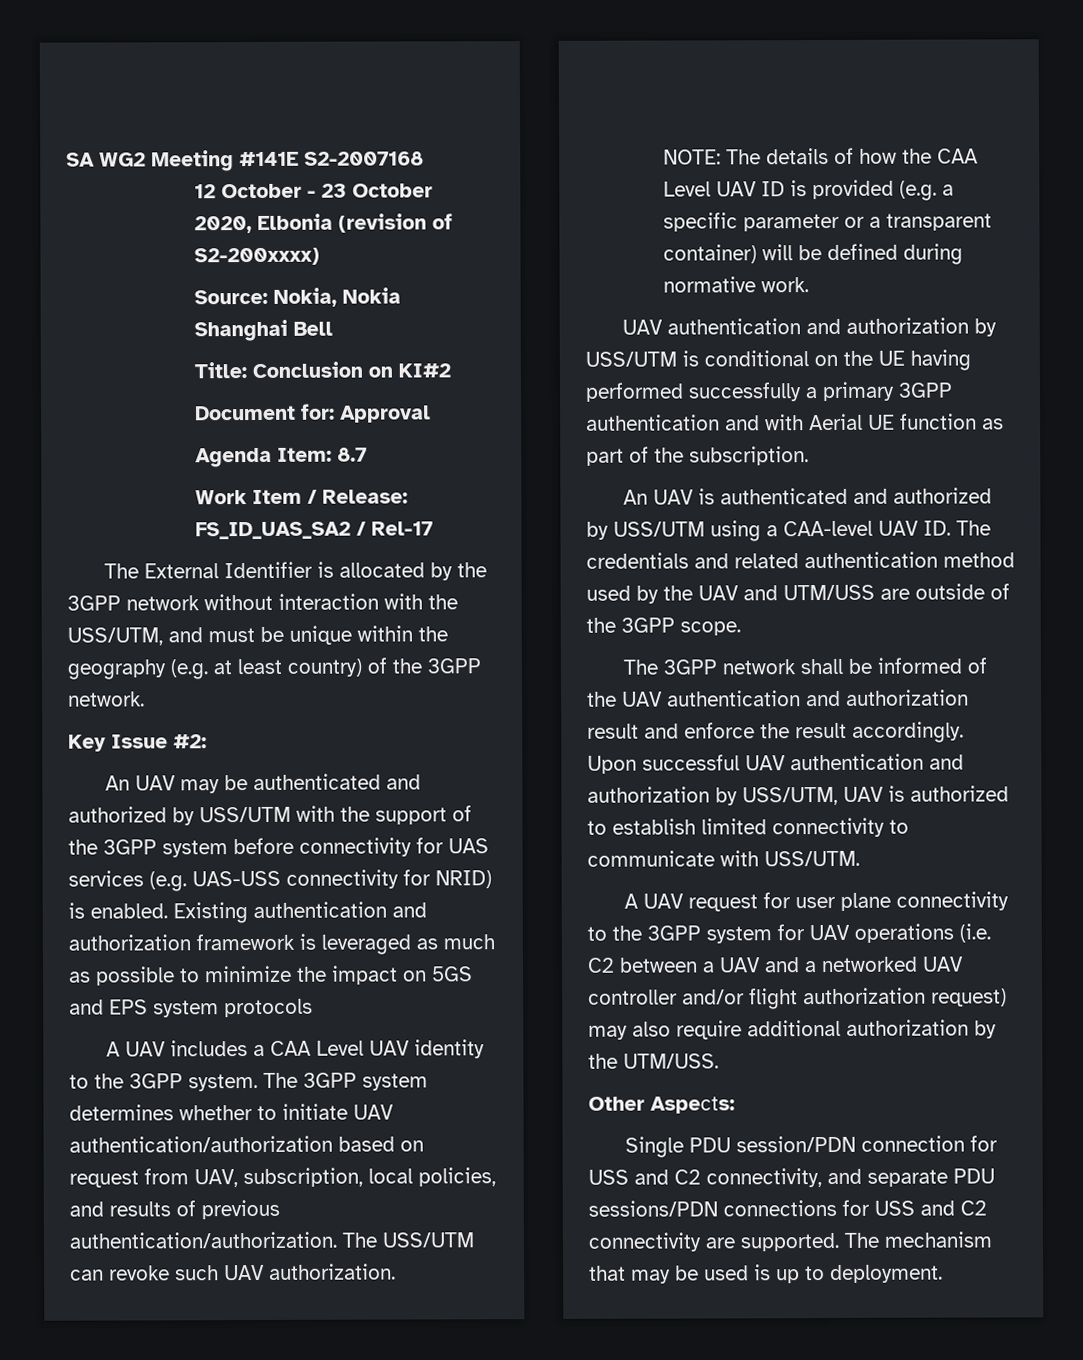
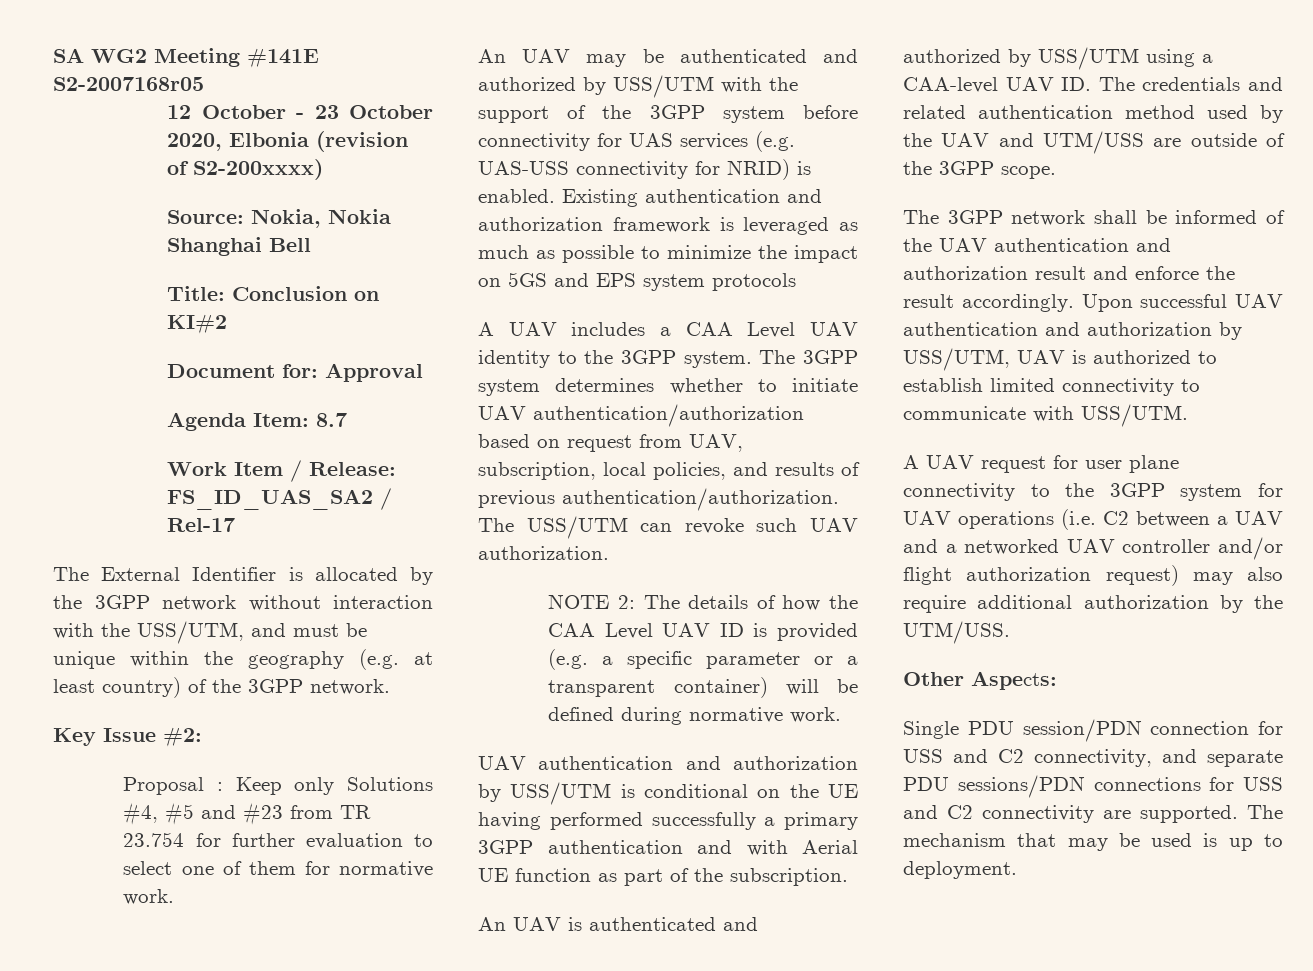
- SA WG2 Meeting #141E S2-2007168
+ SA WG2 Meeting #141E S2-2007168r05
+ Proposal : Keep only Solutions #4, #5 and #23 from TR 23.754 for further evaluation to select one of them for normative work.
- NOTE: The details of how the CAA Level UAV ID is provided (e.g. a specific parameter or a transparent container) will be defined during normative work.
+ NOTE 2: The details of how the CAA Level UAV ID is provided (e.g. a specific parameter or a transparent container) will be defined during normative work.

